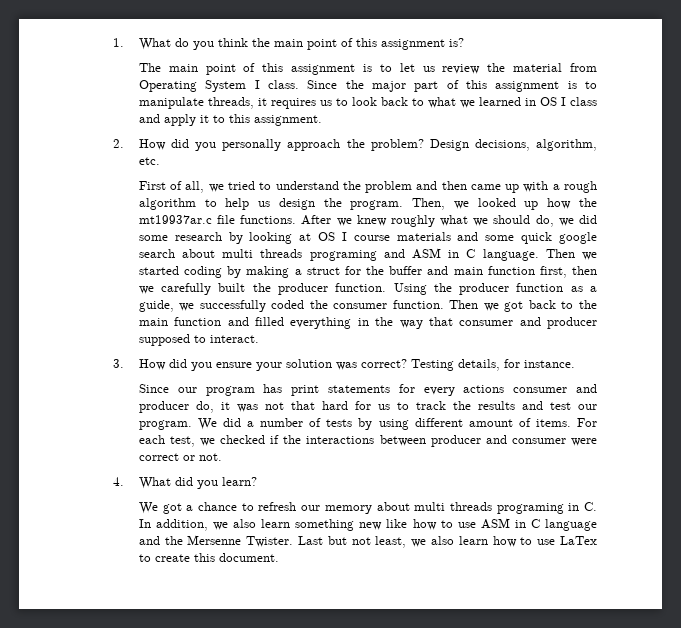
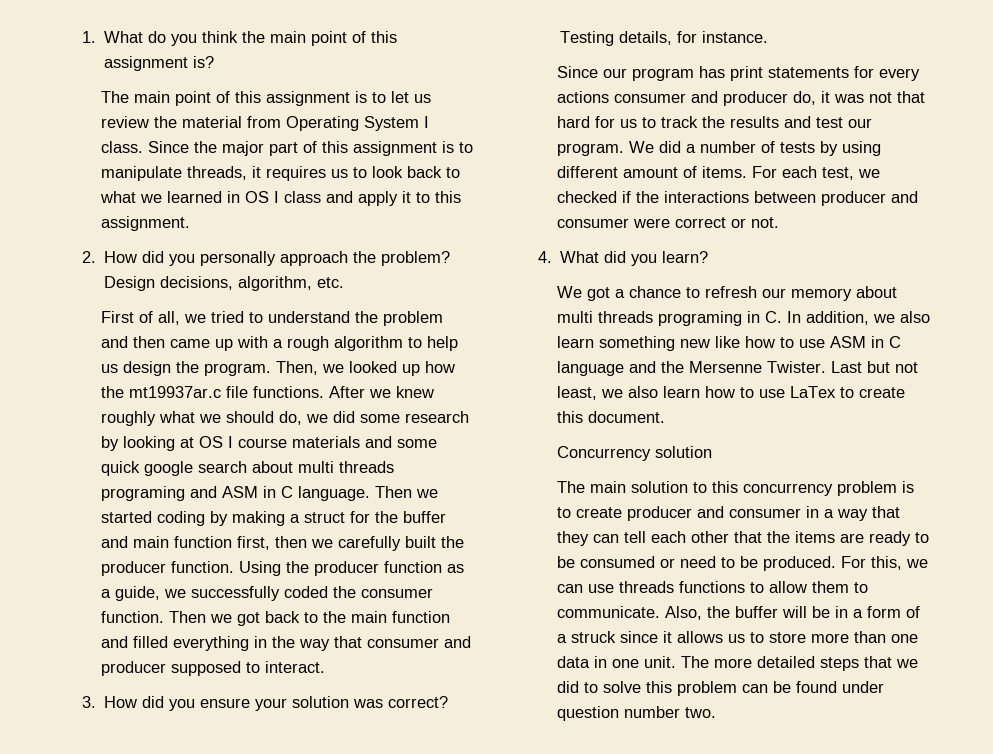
+ Concurrency solution
+ The main solution to this concurrency problem is to create producer and consumer in a way that they can tell each other that the items are ready to be consumed or need to be produced. For this, we can use threads functions to allow them to communicate. Also, the buffer will be in a form of a struck since it allows us to store more than one data in one unit. The more detailed steps that we did to solve this problem can be found under question number two.

